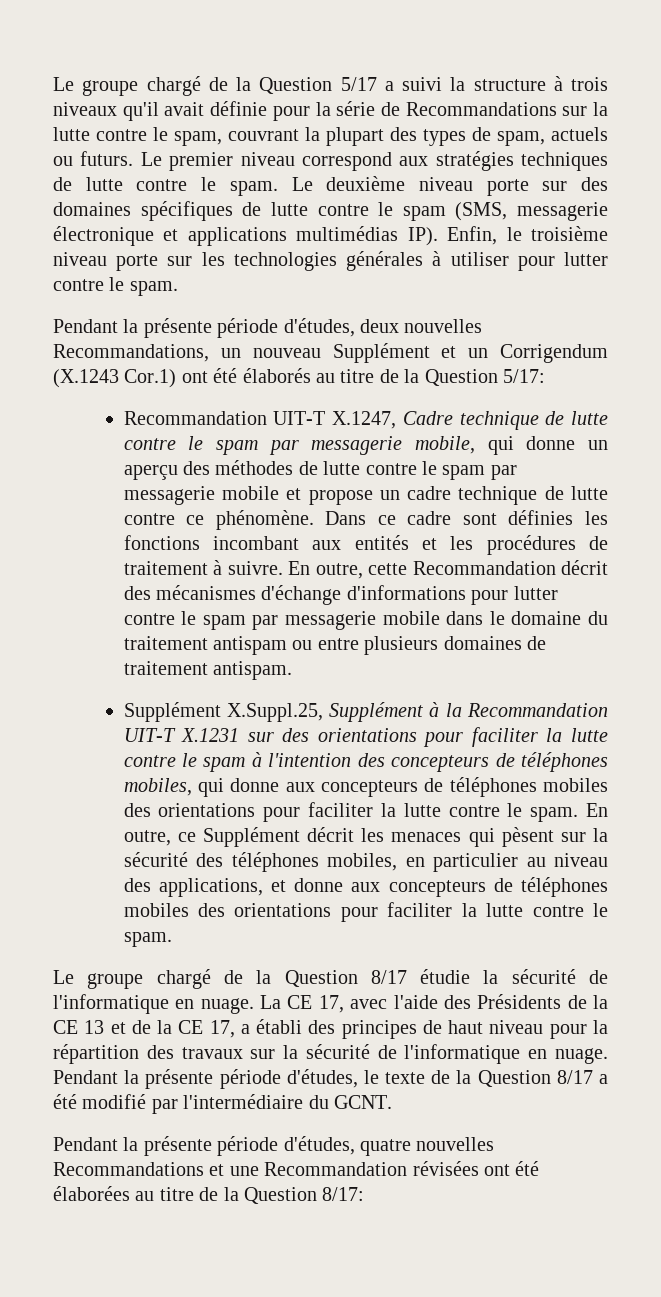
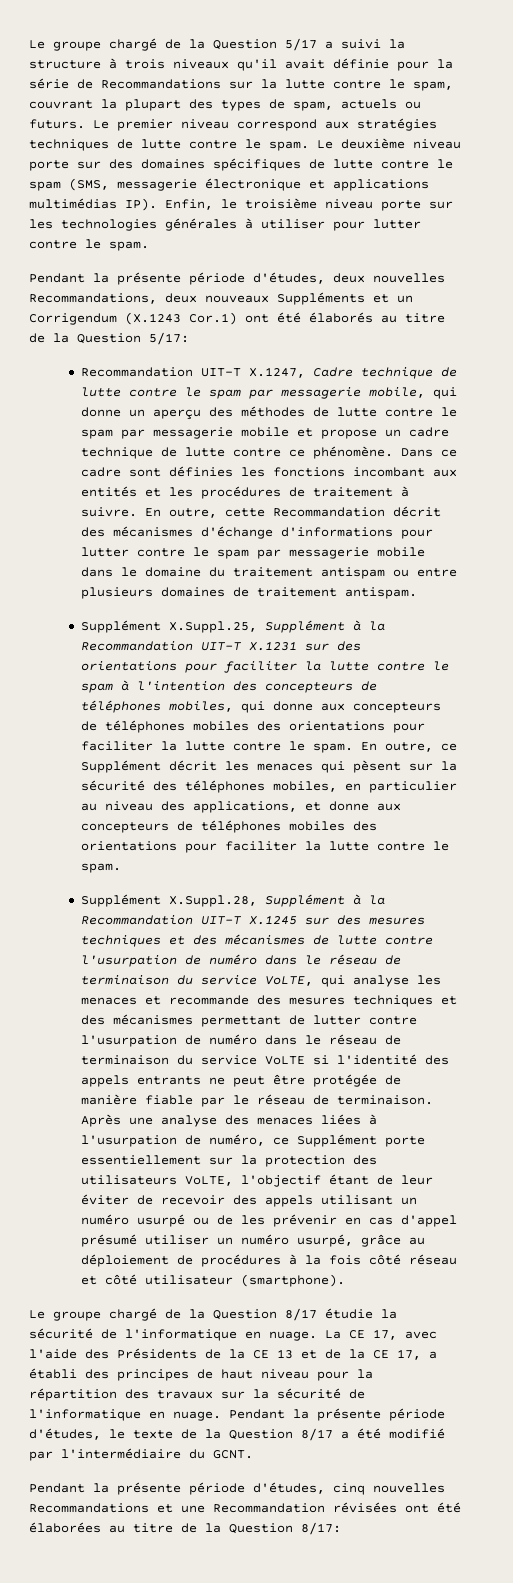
- Pendant la présente période d'études, deux nouvelles Recommandations, un nouveau Supplément et un Corrigendum (X.1243 Cor.1) ont été élaborés au titre de la Question 5/17:
+ Pendant la présente période d'études, deux nouvelles Recommandations, deux nouveaux Suppléments et un Corrigendum (X.1243 Cor.1) ont été élaborés au titre de la Question 5/17:
+ Supplément X.Suppl.28, Supplément à la Recommandation UIT-T X.1245 sur des mesures techniques et des mécanismes de lutte contre l'usurpation de numéro dans le réseau de terminaison du service VoLTE, qui analyse les menaces et recommande des mesures techniques et des mécanismes permettant de lutter contre l'usurpation de numéro dans le réseau de terminaison du service VoLTE si l'identité des appels entrants ne peut être protégée de manière fiable par le réseau de terminaison. Après une analyse des menaces liées à l'usurpation de numéro, ce Supplément porte essentiellement sur la protection des utilisateurs VoLTE, l'objectif étant de leur éviter de recevoir des appels utilisant un numéro usurpé ou de les prévenir en cas d'appel présumé utiliser un numéro usurpé, grâce au déploiement de procédures à la fois côté réseau et côté utilisateur (smartphone).
- Pendant la présente période d'études, quatre nouvelles Recommandations et une Recommandation révisées ont été élaborées au titre de la Question 8/17:
+ Pendant la présente période d'études, cinq nouvelles Recommandations et une Recommandation révisées ont été élaborées au titre de la Question 8/17:

